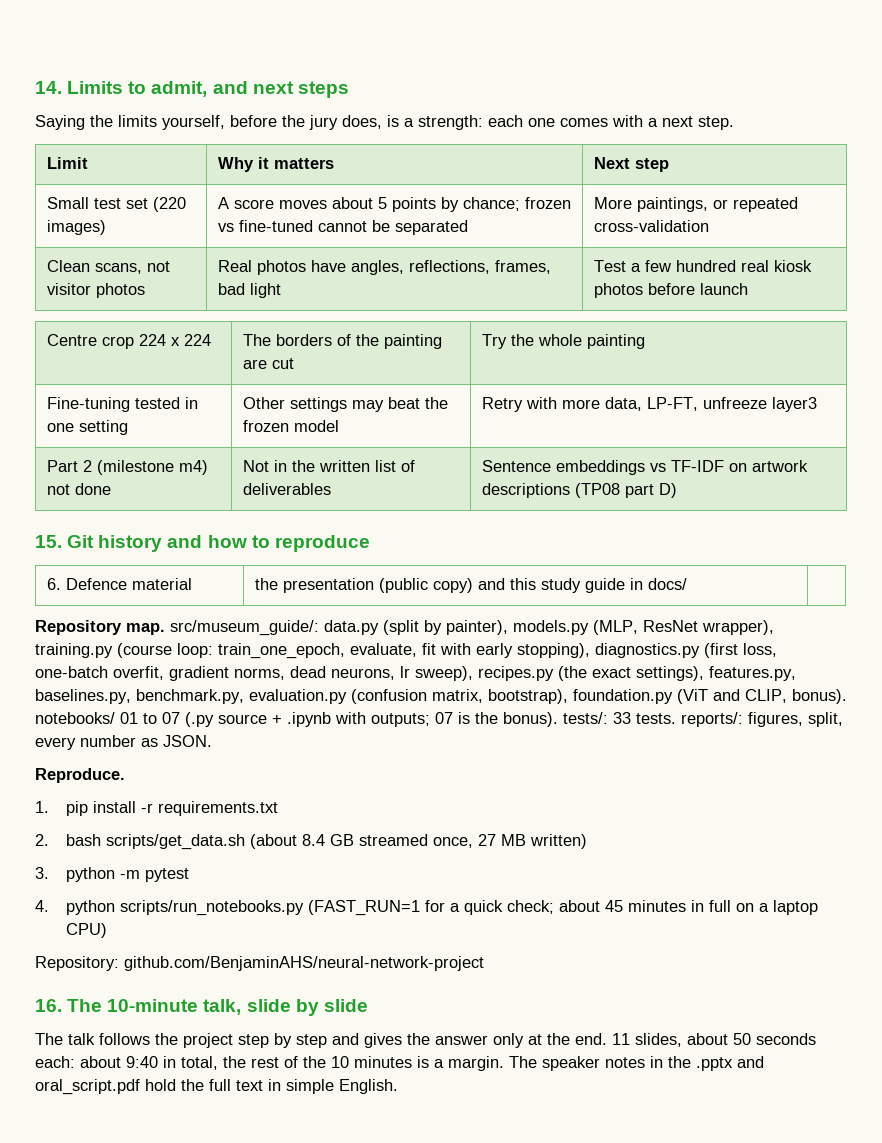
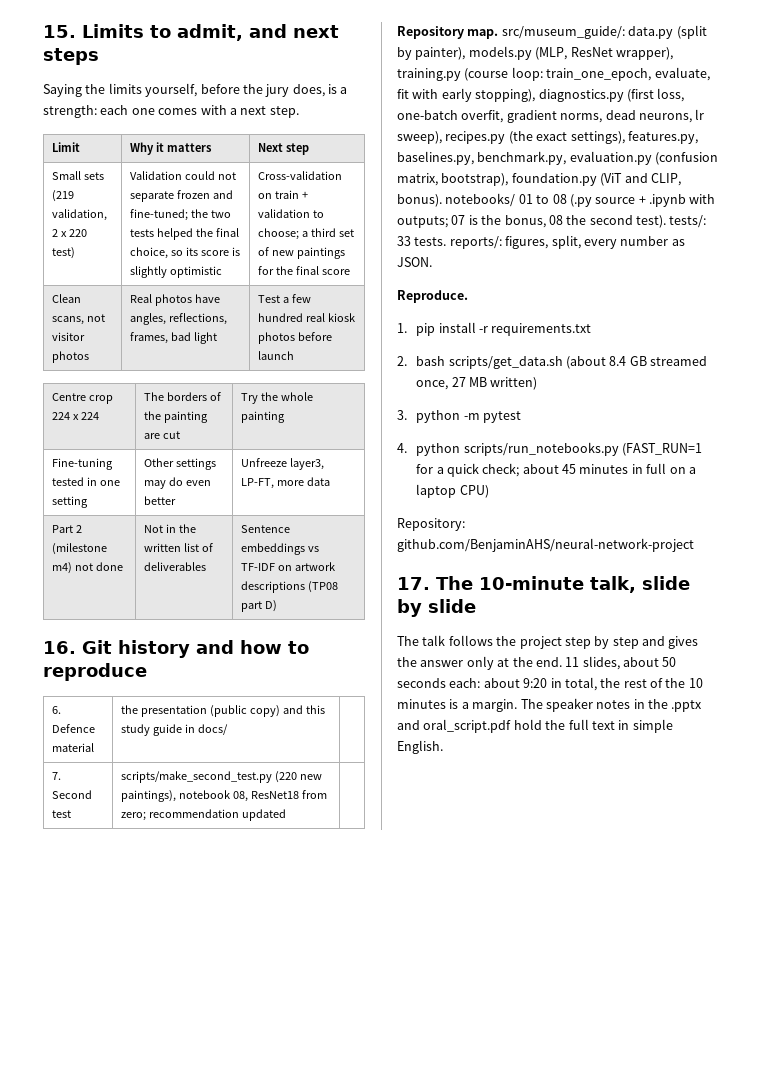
- 14. Limits to admit, and next steps
+ 15. Limits to admit, and next steps
- Small test set (220 images) | A score moves about 5 points by chance; frozen vs fine-tuned cannot be separated | More paintings, or repeated cross-validation
+ Small sets (219 validation, 2 x 220 test) | Validation could not separate frozen and fine-tuned; the two tests helped the final choice, so its score is slightly optimistic | Cross-validation on train + validation to choose; a third set of new paintings for the final score
- Fine-tuning tested in one setting | Other settings may beat the frozen model | Retry with more data, LP-FT, unfreeze layer3
+ Fine-tuning tested in one setting | Other settings may do even better | Unfreeze layer3, LP-FT, more data
- 15. Git history and how to reproduce
+ 16. Git history and how to reproduce
+ 7. Second test | scripts/make_second_test.py (220 new paintings), notebook 08, ResNet18 from zero; recommendation updated |
- train_one_epoch, evaluate, fit with early stopping), diagnostics.py (first loss, one-batch overfit, gradient norms, dead neurons, lr sweep), recipes.py (the exact settings), features.py, baselines.py, benchmark.py, evaluation.py (confusion matrix, bootstrap), foundation.py (ViT and CLIP, bonus). notebooks/ 01 to 07 (.py source + .ipynb with outputs;
+ train_one_epoch, evaluate, fit with early stopping), diagnostics.py (first loss, one-batch overfit, gradient norms, dead neurons, lr sweep), recipes.py (the exact settings), features.py, baselines.py, benchmark.py, evaluation.py (confusion matrix, bootstrap), foundation.py (ViT and CLIP, bonus). notebooks/ 01 to 08 (.py source + .ipynb with outputs;
- 07 is the bonus). tests/:
+ 07 is the bonus, 08 the second test). tests/:
- 16. The 10-minute talk, slide by slide
+ 17. The 10-minute talk, slide by slide
- 11 slides, about 50 seconds each: about 9:40 in total, the rest of the 10 minutes is a margin.
+ 11 slides, about 50 seconds each: about 9:20 in total, the rest of the 10 minutes is a margin.

